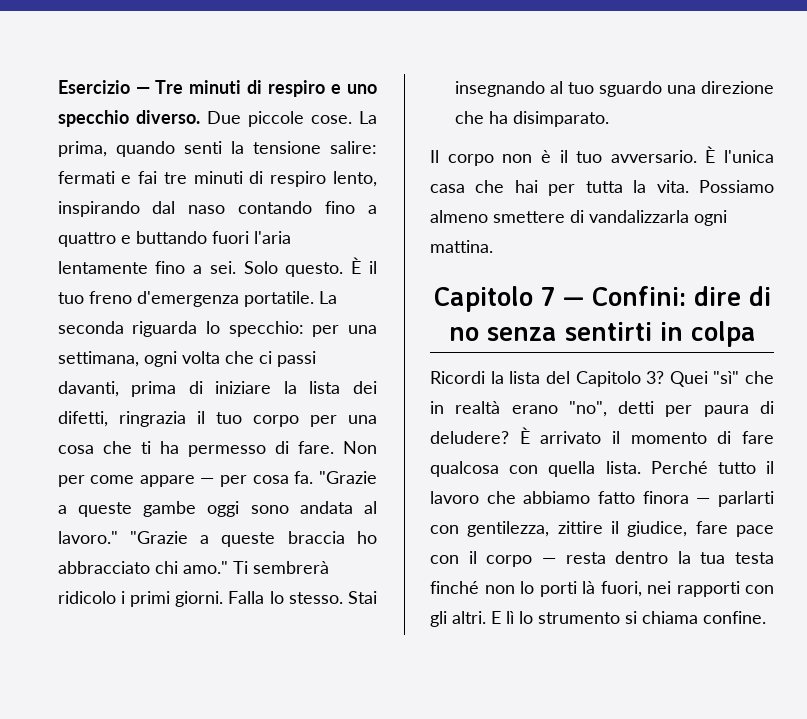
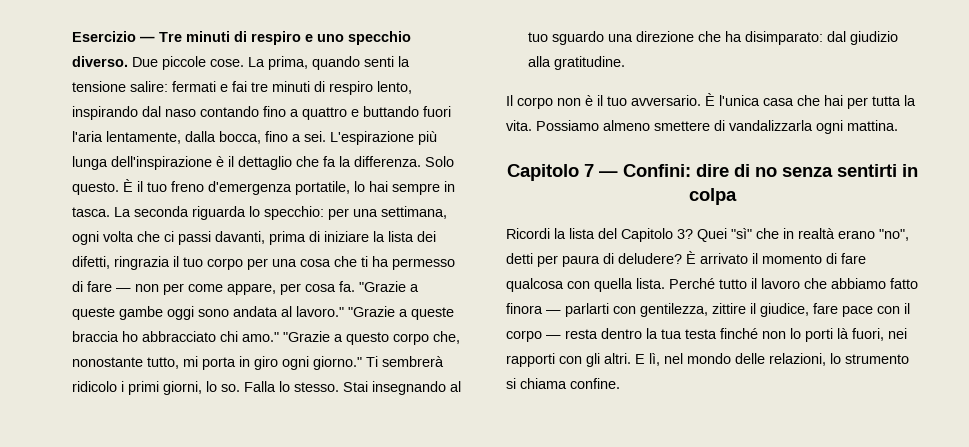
- La prima, quando senti la tensione salire: fermati e fai tre minuti di respiro lento, inspirando dal naso contando fino a quattro e buttando fuori l'aria lentamente fino a sei.
+ La prima, quando senti la tensione salire: fermati e fai tre minuti di respiro lento, inspirando dal naso contando fino a quattro e buttando fuori l'aria lentamente, dalla bocca, fino a sei. L'espirazione più lunga dell'inspirazione è il dettaglio che fa la differenza.
- È il tuo freno d'emergenza portatile.
+ È il tuo freno d'emergenza portatile, lo hai sempre in tasca.
- La seconda riguarda lo specchio: per una settimana, ogni volta che ci passi davanti, prima di iniziare la lista dei difetti, ringrazia il tuo corpo per una cosa che ti ha permesso di fare. Non per come appare — per cosa fa.
+ La seconda riguarda lo specchio: per una settimana, ogni volta che ci passi davanti, prima di iniziare la lista dei difetti, ringrazia il tuo corpo per una cosa che ti ha permesso di fare — non per come appare, per cosa fa.
+ "Grazie a questo corpo che, nonostante tutto, mi porta in giro ogni giorno."
- Ti sembrerà ridicolo i primi giorni.
+ Ti sembrerà ridicolo i primi giorni, lo so.
- Stai insegnando al tuo sguardo una direzione che ha disimparato.
+ Stai insegnando al tuo sguardo una direzione che ha disimparato: dal giudizio alla gratitudine.
- E lì lo strumento si chiama confine.
+ E lì, nel mondo delle relazioni, lo strumento si chiama confine.

